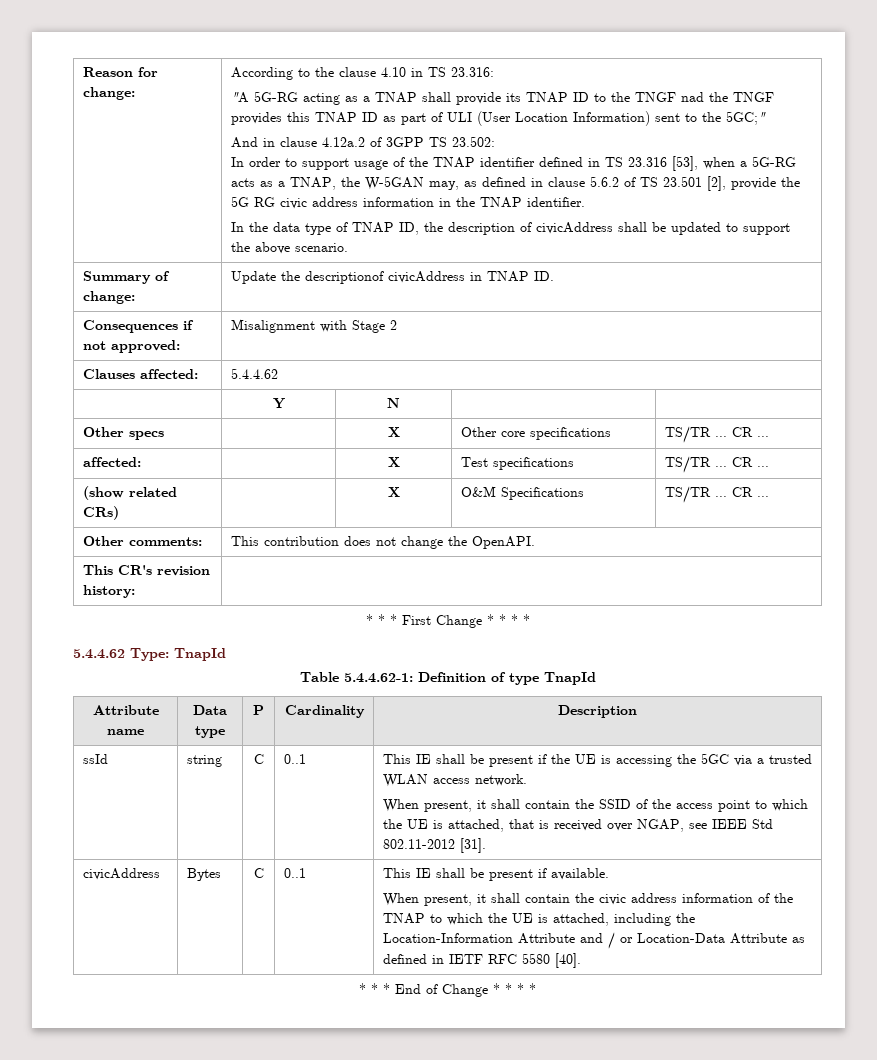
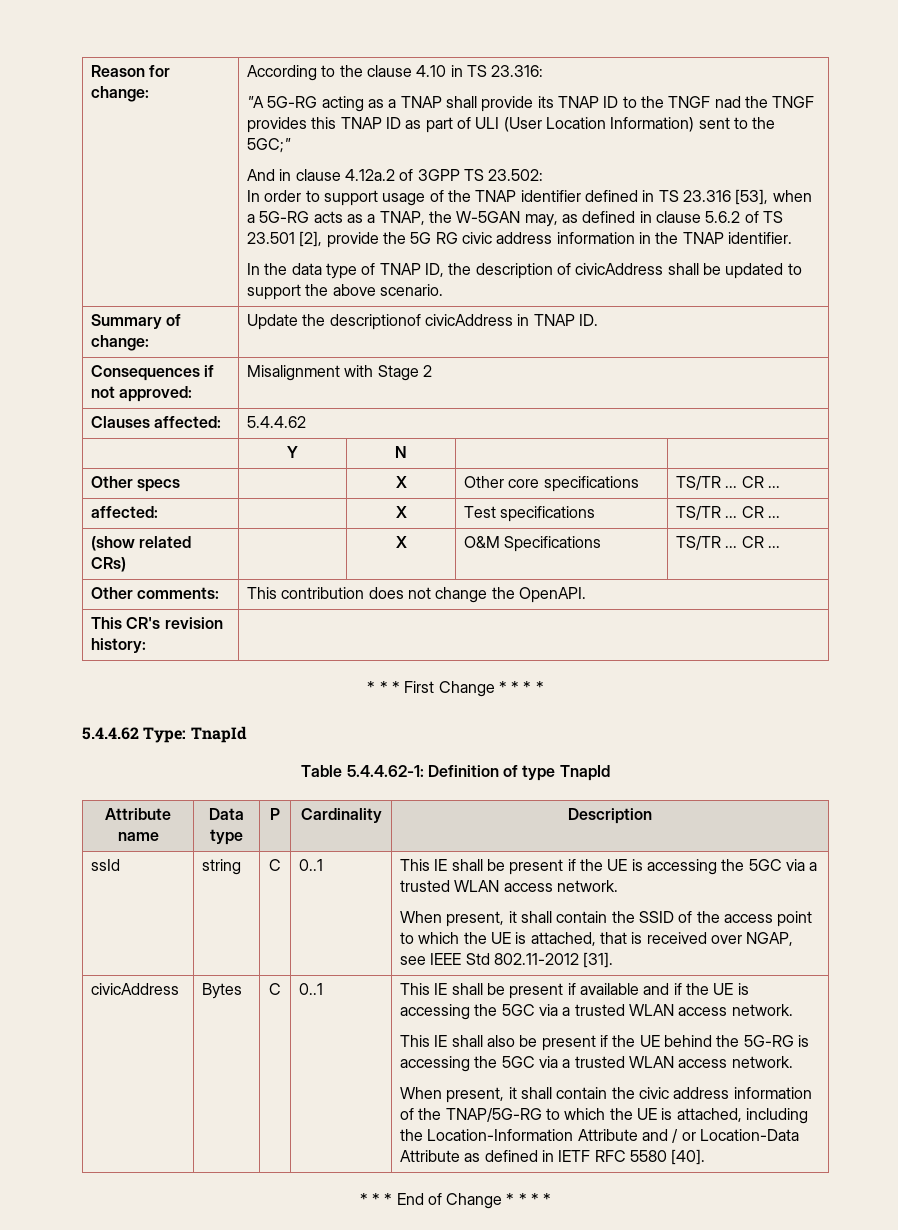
- This IE shall be present if available.
+ This IE shall be present if available and if the UE is accessing the 5GC via a trusted WLAN access network.
+ This IE shall also be present if the UE behind the 5G-RG is accessing the 5GC via a trusted WLAN access network.
- When present, it shall contain the civic address information of the TNAP to which the UE is attached, including the Location-Information Attribute and / or Location-Data Attribute as defined in IETF RFC 5580 [40].
+ When present, it shall contain the civic address information of the TNAP/5G-RG to which the UE is attached, including the Location-Information Attribute and / or Location-Data Attribute as defined in IETF RFC 5580 [40].

